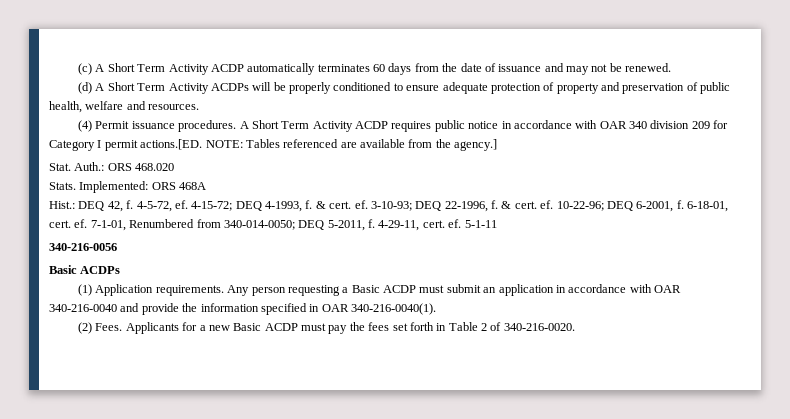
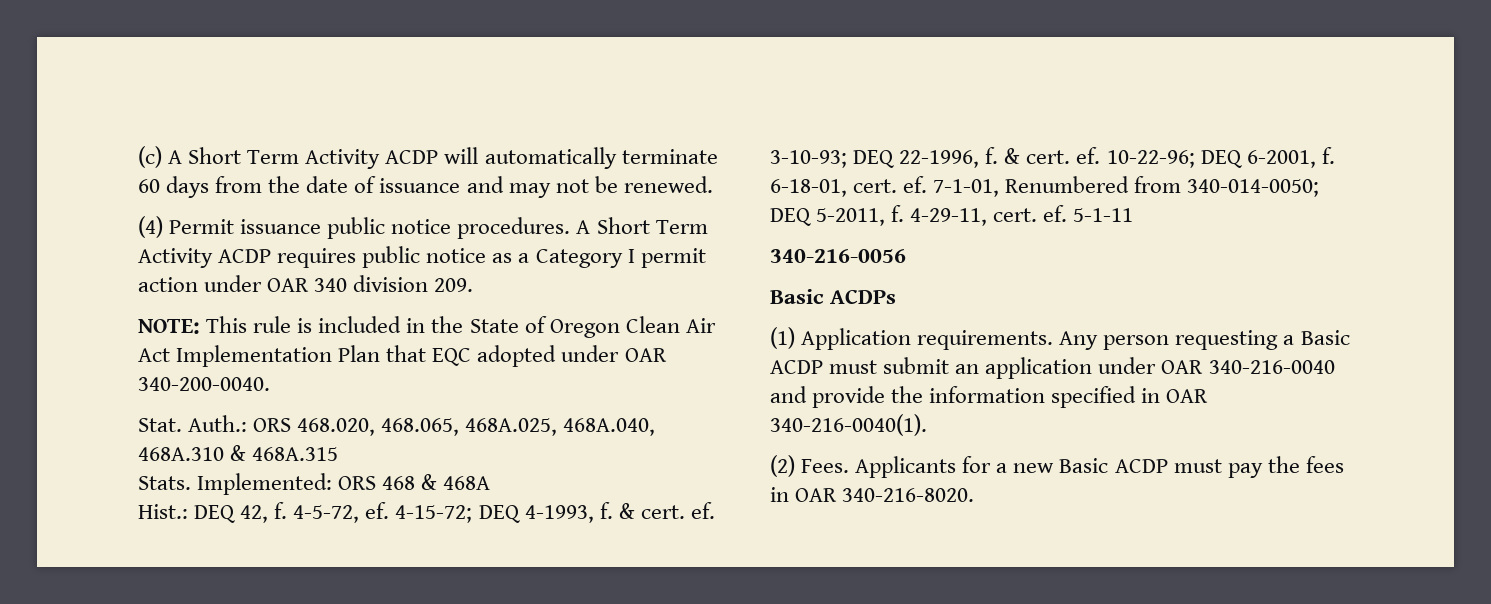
- (c) A Short Term Activity ACDP automatically terminates 60 days from the date of issuance and may not be renewed.
+ (c) A Short Term Activity ACDP will automatically terminate 60 days from the date of issuance and may not be renewed.
- (d) A Short Term Activity ACDPs will be properly conditioned to ensure adequate protection of property and preservation of public health, welfare and resources.
- (4) Permit issuance procedures.
+ (4) Permit issuance public notice procedures.
- A Short Term Activity ACDP requires public notice in accordance with OAR 340 division 209 for Category I permit actions.[ED. NOTE: Tables referenced are available from the agency.]
- Stat. Auth.: ORS 468.020
+ A Short Term Activity ACDP requires public notice as a Category I permit action under OAR 340 division 209.
+ NOTE: This rule is included in the State of Oregon Clean Air Act Implementation Plan that EQC adopted under OAR 340-200-0040.
+ Stat. Auth.: ORS 468.020, 468.065, 468A.025, 468A.040, 468A.310 & 468A.315
- Implemented: ORS 468A
+ Implemented: ORS 468 & 468A
- Any person requesting a Basic ACDP must submit an application in accordance with OAR 340-216-0040 and provide the information specified in OAR 340-216-0040(1).
+ Any person requesting a Basic ACDP must submit an application under OAR 340-216-0040 and provide the information specified in OAR 340-216-0040(1).
- Applicants for a new Basic ACDP must pay the fees set forth in Table 2 of 340-216-0020.
+ Applicants for a new Basic ACDP must pay the fees in OAR 340-216-8020.

